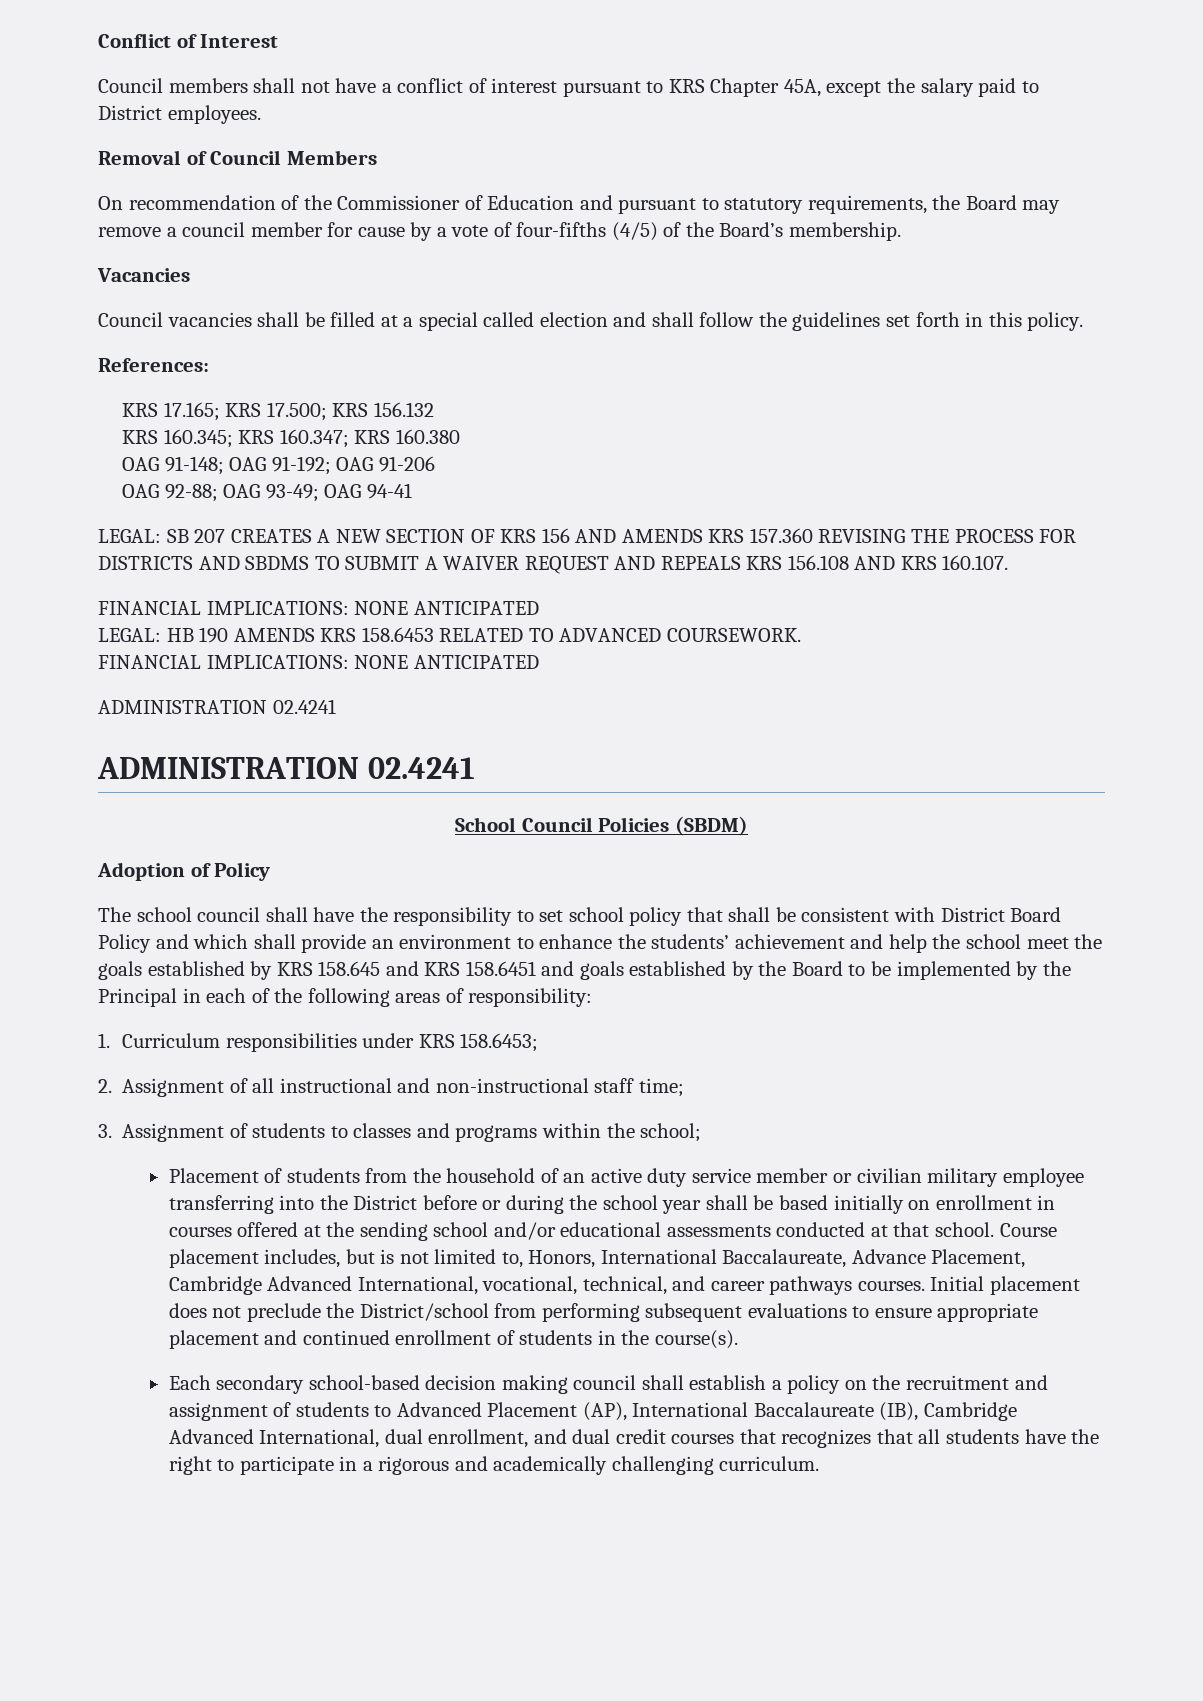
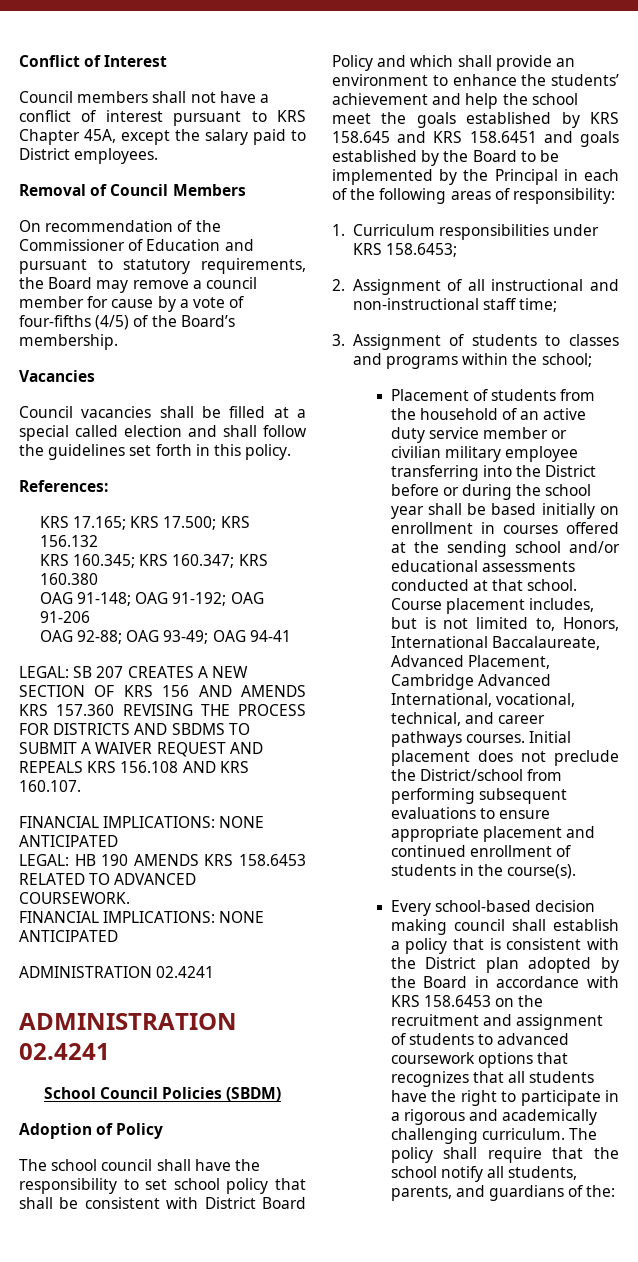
- Course placement includes, but is not limited to, Honors, International Baccalaureate, Advance Placement, Cambridge Advanced International, vocational, technical, and career pathways courses.
+ Course placement includes, but is not limited to, Honors, International Baccalaureate, Advanced Placement, Cambridge Advanced International, vocational, technical, and career pathways courses.
- Each secondary school-based decision making council shall establish a policy on the recruitment and assignment of students to Advanced Placement (AP), International Baccalaureate (IB), Cambridge Advanced International, dual enrollment, and dual credit courses that recognizes that all students have the right to participate in a rigorous and academically challenging curriculum.
+ Every school-based decision making council shall establish a policy that is consistent with the District plan adopted by the Board in accordance with KRS 158.6453 on the recruitment and assignment of students to advanced coursework options that recognizes that all students have the right to participate in a rigorous and academically challenging curriculum.
+ The policy shall require that the school notify all students, parents, and guardians of the:

